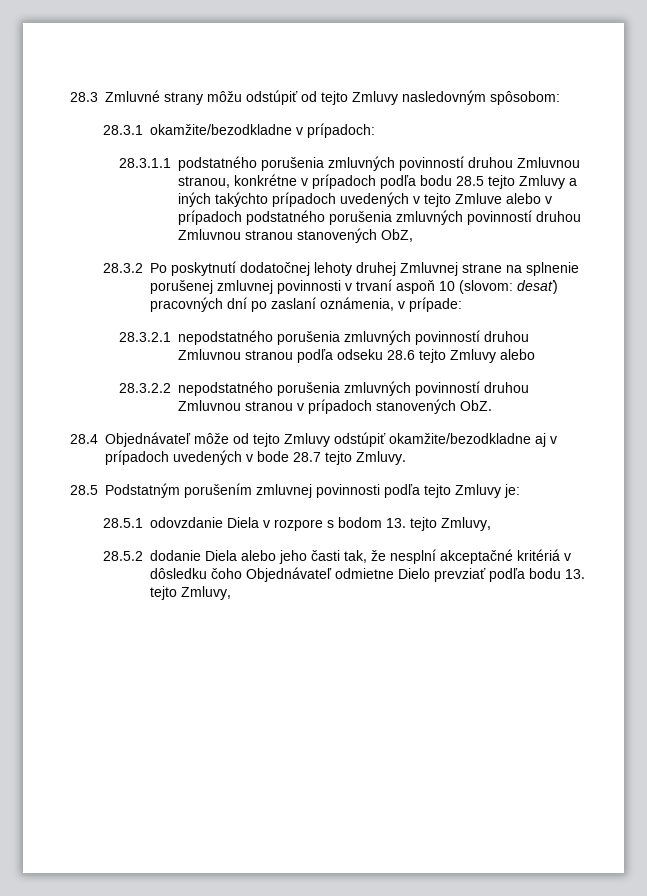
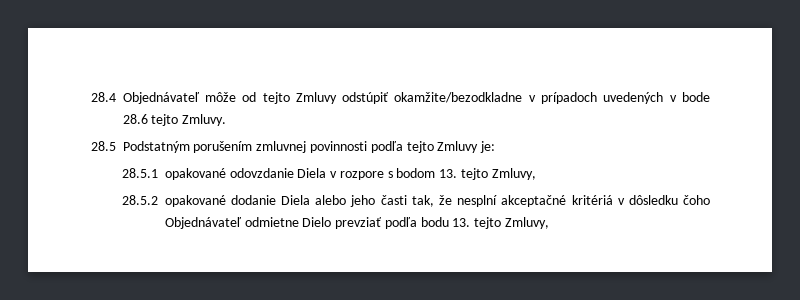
- 28.3 Zmluvné strany môžu odstúpiť od tejto Zmluvy nasledovným spôsobom:
- 28.3.1 okamžite/bezodkladne v prípadoch:
- 28.3.1.1 podstatného porušenia zmluvných povinností druhou Zmluvnou stranou, konkrétne v prípadoch podľa bodu 28.5 tejto Zmluvy a iných takýchto prípadoch uvedených v tejto Zmluve alebo v prípadoch podstatného porušenia zmluvných povinností druhou Zmluvnou stranou stanovených ObZ,
- 28.3.2 Po poskytnutí dodatočnej lehoty druhej Zmluvnej strane na splnenie porušenej zmluvnej povinnosti v trvaní aspoň 10 (slovom: desať) pracovných dní po zaslaní oznámenia, v prípade:
- 28.3.2.1 nepodstatného porušenia zmluvných povinností druhou Zmluvnou stranou podľa odseku 28.6 tejto Zmluvy alebo
- 28.3.2.2 nepodstatného porušenia zmluvných povinností druhou Zmluvnou stranou v prípadoch stanovených ObZ.
- 28.4 Objednávateľ môže od tejto Zmluvy odstúpiť okamžite/bezodkladne aj v prípadoch uvedených v bode 28.7 tejto Zmluvy.
+ 28.4 Objednávateľ môže od tejto Zmluvy odstúpiť okamžite/bezodkladne v prípadoch uvedených v bode 28.6 tejto Zmluvy.
- 28.5.1 odovzdanie Diela v rozpore s bodom 13. tejto Zmluvy,
+ 28.5.1 opakované odovzdanie Diela v rozpore s bodom 13. tejto Zmluvy,
- 28.5.2 dodanie Diela alebo jeho časti tak, že nesplní akceptačné kritériá v dôsledku čoho Objednávateľ odmietne Dielo prevziať podľa bodu 13. tejto Zmluvy,
+ 28.5.2 opakované dodanie Diela alebo jeho časti tak, že nesplní akceptačné kritériá v dôsledku čoho Objednávateľ odmietne Dielo prevziať podľa bodu 13. tejto Zmluvy,

